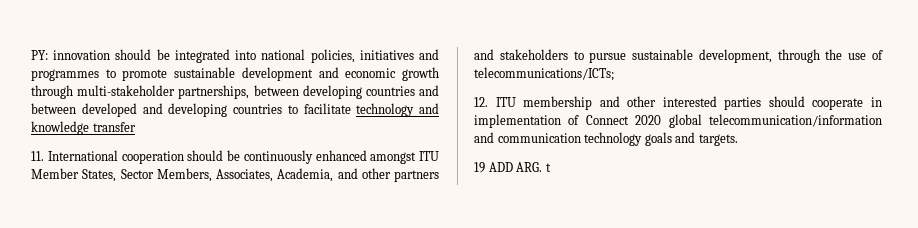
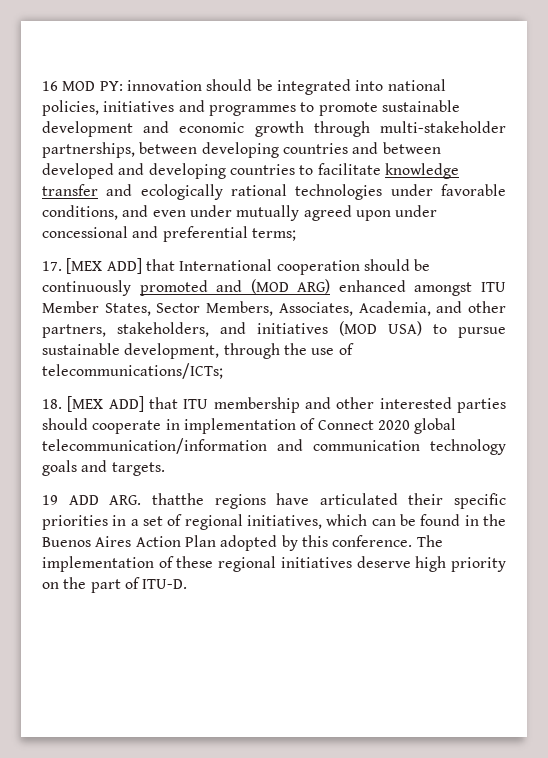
- PY: innovation should be integrated into national policies, initiatives and programmes to promote sustainable development and economic growth through multi-stakeholder partnerships, between developing countries and between developed and developing countries to facilitate technology and knowledge transfer
- 11. International cooperation should be continuously enhanced amongst ITU Member States, Sector Members, Associates, Academia, and other partners and stakeholders to pursue sustainable development, through the use of telecommunications/ICTs;
+ 16 MOD PY: innovation should be integrated into national policies, initiatives and programmes to promote sustainable development and economic growth through multi-stakeholder partnerships, between developing countries and between developed and developing countries to facilitate knowledge transfer and ecologically rational technologies under favorable conditions, and even under mutually agreed upon under concessional and preferential terms;
+ 17. [MEX ADD] that International cooperation should be continuously promoted and (MOD ARG) enhanced amongst ITU Member States, Sector Members, Associates, Academia, and other partners, stakeholders, and initiatives (MOD USA) to pursue sustainable development, through the use of telecommunications/ICTs;
- 12. ITU membership and other interested parties should cooperate in implementation of Connect 2020 global telecommunication/information and communication technology goals and targets.
+ 18. [MEX ADD] that ITU membership and other interested parties should cooperate in implementation of Connect 2020 global telecommunication/information and communication technology goals and targets.
- 19 ADD ARG. t
+ 19 ADD ARG. thatthe regions have articulated their specific priorities in a set of regional initiatives, which can be found in the Buenos Aires Action Plan adopted by this conference. The implementation of these regional initiatives deserve high priority on the part of ITU-D.

